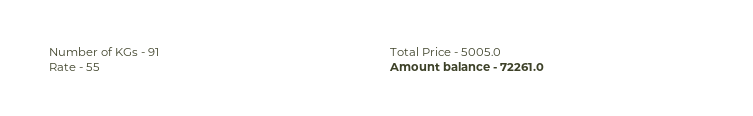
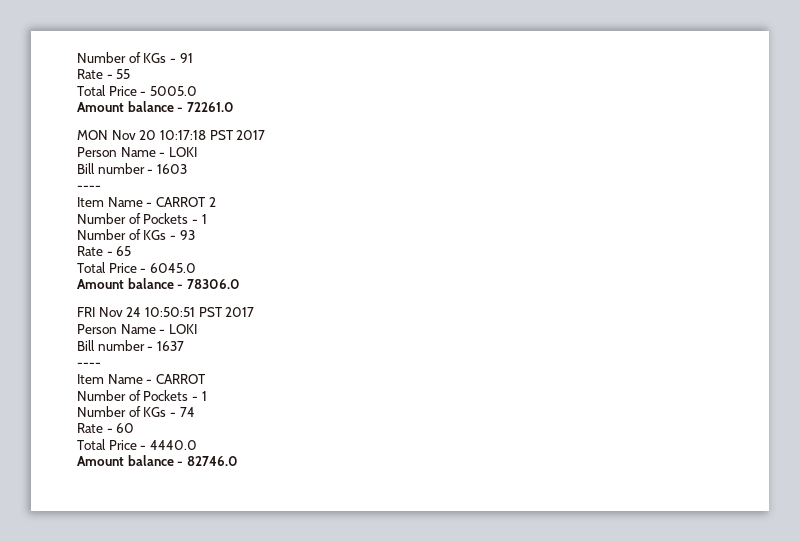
+ MON Nov 20 10:17:18 PST 2017
+ Person Name - LOKI
+ Bill number - 1603
+ ----
+ Item Name - CARROT 2
+ Number of Pockets - 1
+ Number of KGs - 93
+ Rate - 65
+ Total Price - 6045.0
+ Amount balance - 78306.0
+ FRI Nov 24 10:50:51 PST 2017
+ Person Name - LOKI
+ Bill number - 1637
+ ----
+ Item Name - CARROT
+ Number of Pockets - 1
+ Number of KGs - 74
+ Rate - 60
+ Total Price - 4440.0
+ Amount balance - 82746.0

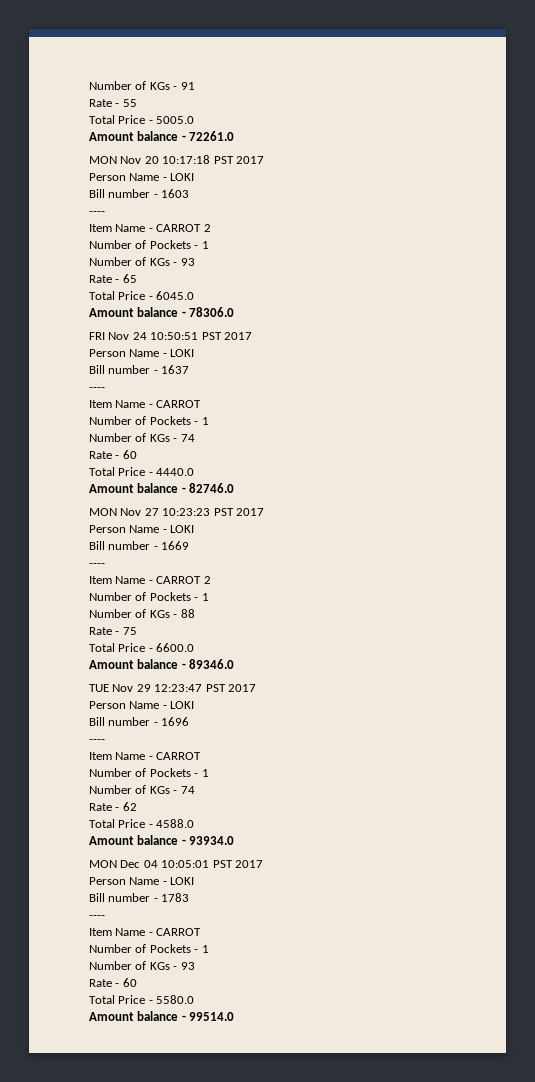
+ MON Nov 27 10:23:23 PST 2017
+ Person Name - LOKI
+ Bill number - 1669
+ ----
+ Item Name - CARROT 2
+ Number of Pockets - 1
+ Number of KGs - 88
+ Rate - 75
+ Total Price - 6600.0
+ Amount balance - 89346.0
+ TUE Nov 29 12:23:47 PST 2017
+ Person Name - LOKI
+ Bill number - 1696
+ ----
+ Item Name - CARROT
+ Number of Pockets - 1
+ Number of KGs - 74
+ Rate - 62
+ Total Price - 4588.0
+ Amount balance - 93934.0
+ MON Dec 04 10:05:01 PST 2017
+ Person Name - LOKI
+ Bill number - 1783
+ ----
+ Item Name - CARROT
+ Number of Pockets - 1
+ Number of KGs - 93
+ Rate - 60
+ Total Price - 5580.0
+ Amount balance - 99514.0

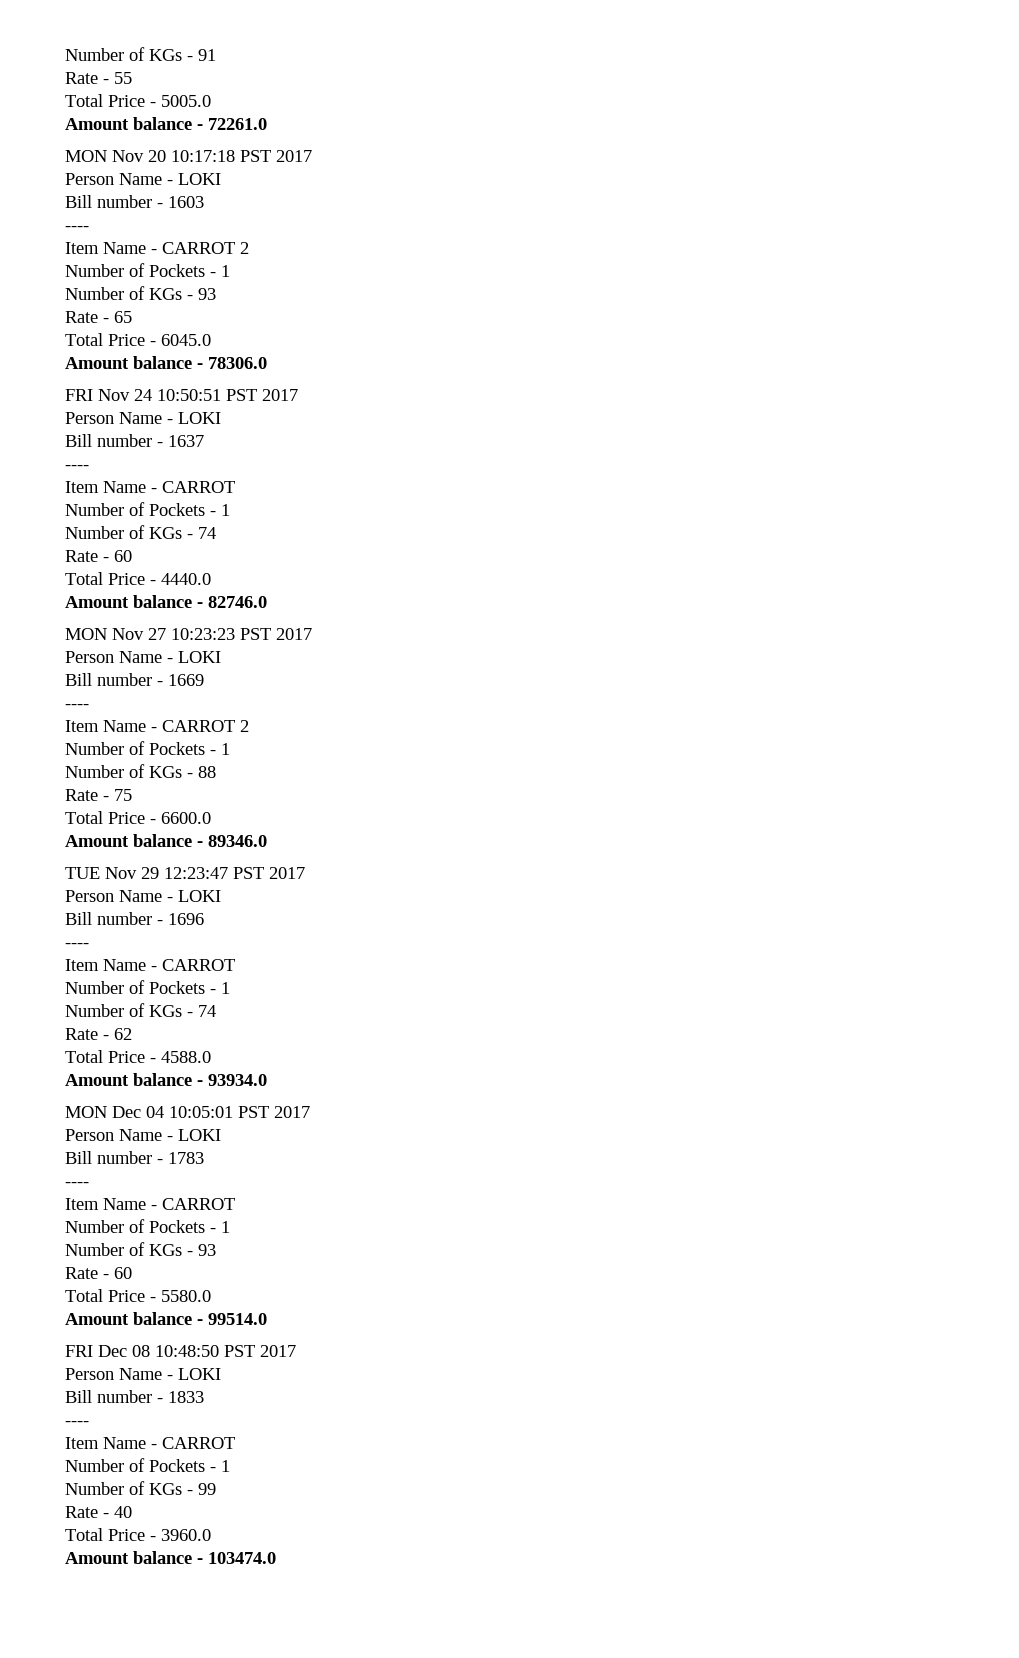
+ FRI Dec 08 10:48:50 PST 2017
+ Person Name - LOKI
+ Bill number - 1833
+ ----
+ Item Name - CARROT
+ Number of Pockets - 1
+ Number of KGs - 99
+ Rate - 40
+ Total Price - 3960.0
+ Amount balance - 103474.0

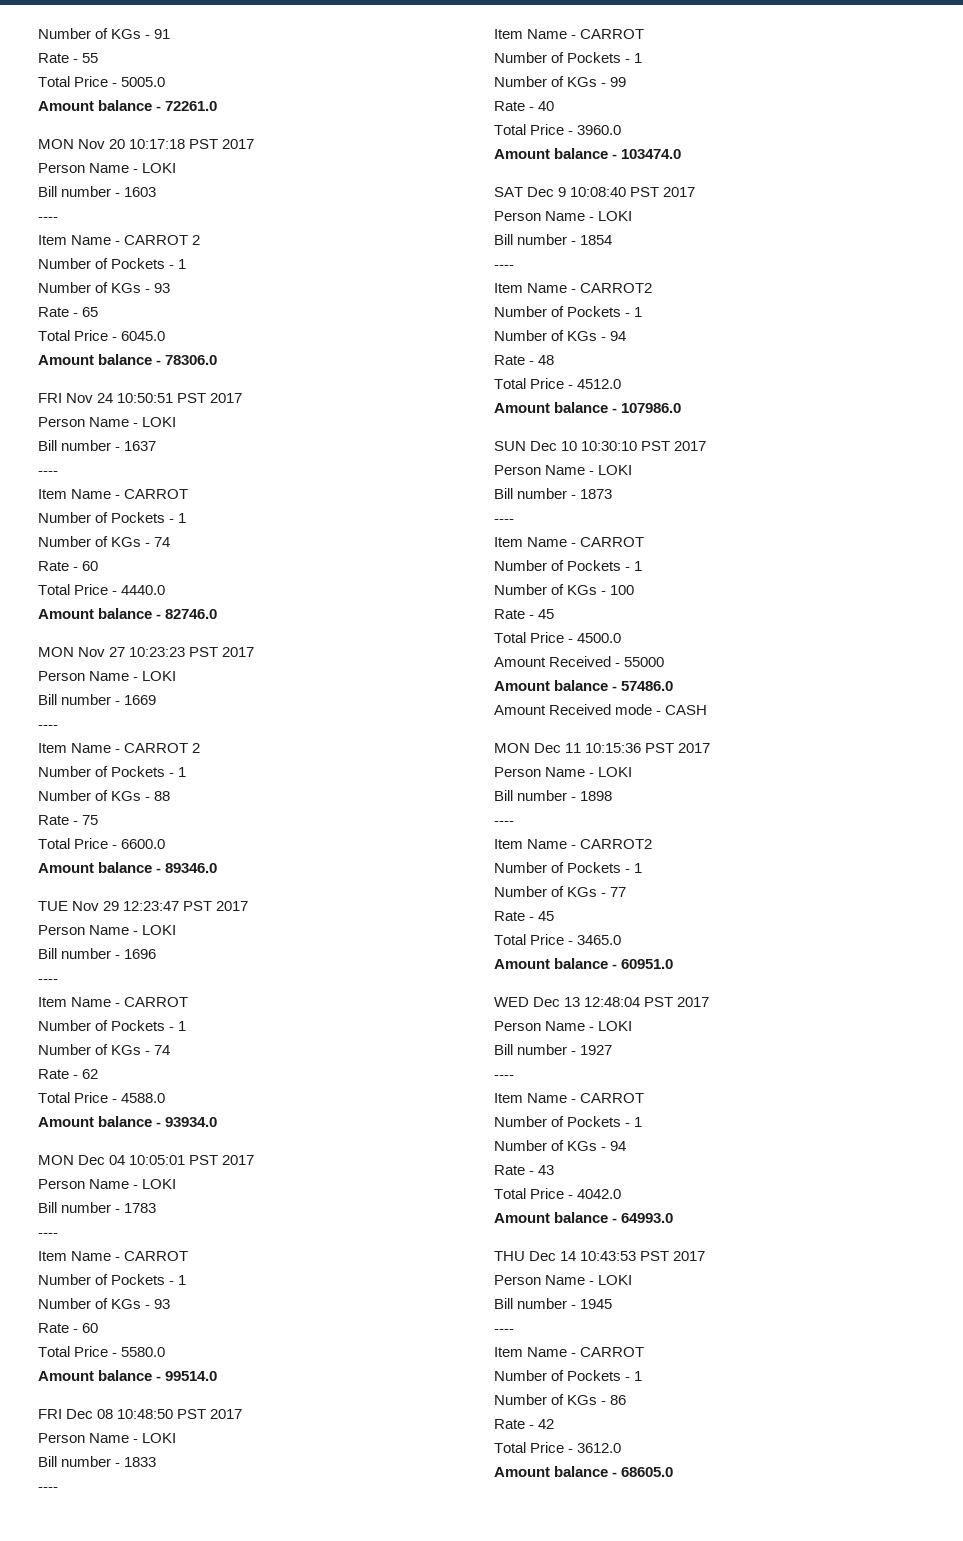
+ SAT Dec 9 10:08:40 PST 2017
+ Person Name - LOKI
+ Bill number - 1854
+ ----
+ Item Name - CARROT2
+ Number of Pockets - 1
+ Number of KGs - 94
+ Rate - 48
+ Total Price - 4512.0
+ Amount balance - 107986.0
+ SUN Dec 10 10:30:10 PST 2017
+ Person Name - LOKI
+ Bill number - 1873
+ ----
+ Item Name - CARROT
+ Number of Pockets - 1
+ Number of KGs - 100
+ Rate - 45
+ Total Price - 4500.0
+ Amount Received - 55000
+ Amount balance - 57486.0
+ Amount Received mode - CASH
+ MON Dec 11 10:15:36 PST 2017
+ Person Name - LOKI
+ Bill number - 1898
+ ----
+ Item Name - CARROT2
+ Number of Pockets - 1
+ Number of KGs - 77
+ Rate - 45
+ Total Price - 3465.0
+ Amount balance - 60951.0
+ WED Dec 13 12:48:04 PST 2017
+ Person Name - LOKI
+ Bill number - 1927
+ ----
+ Item Name - CARROT
+ Number of Pockets - 1
+ Number of KGs - 94
+ Rate - 43
+ Total Price - 4042.0
+ Amount balance - 64993.0
+ THU Dec 14 10:43:53 PST 2017
+ Person Name - LOKI
+ Bill number - 1945
+ ----
+ Item Name - CARROT
+ Number of Pockets - 1
+ Number of KGs - 86
+ Rate - 42
+ Total Price - 3612.0
+ Amount balance - 68605.0

